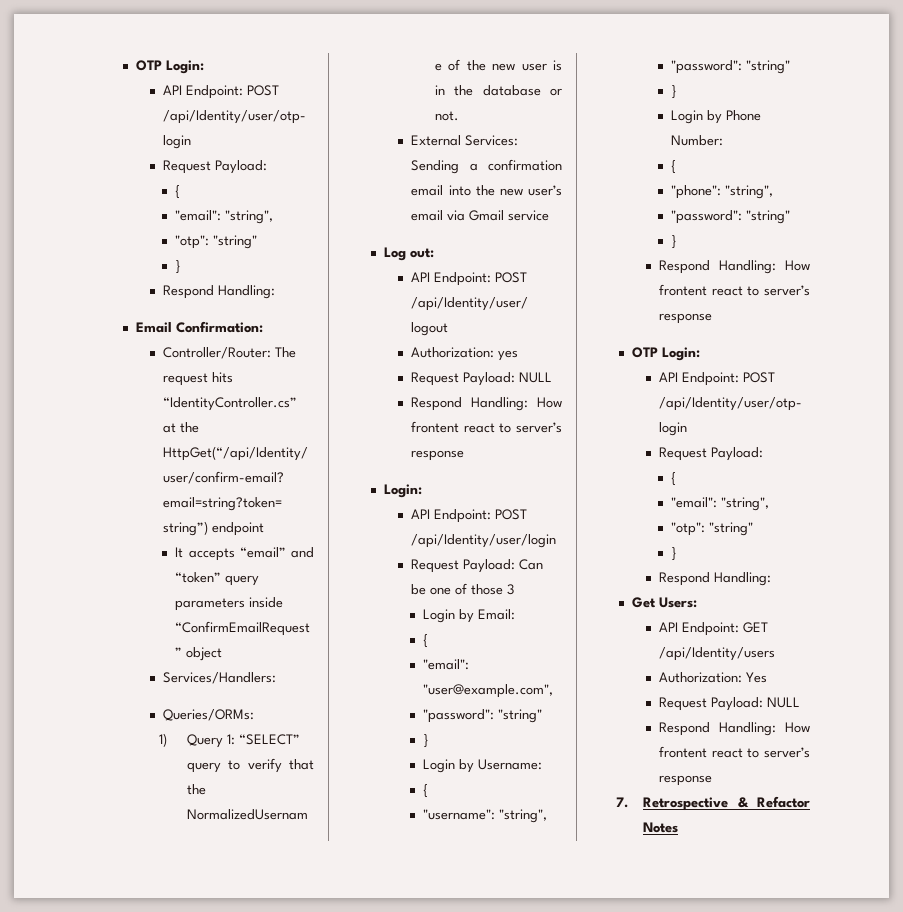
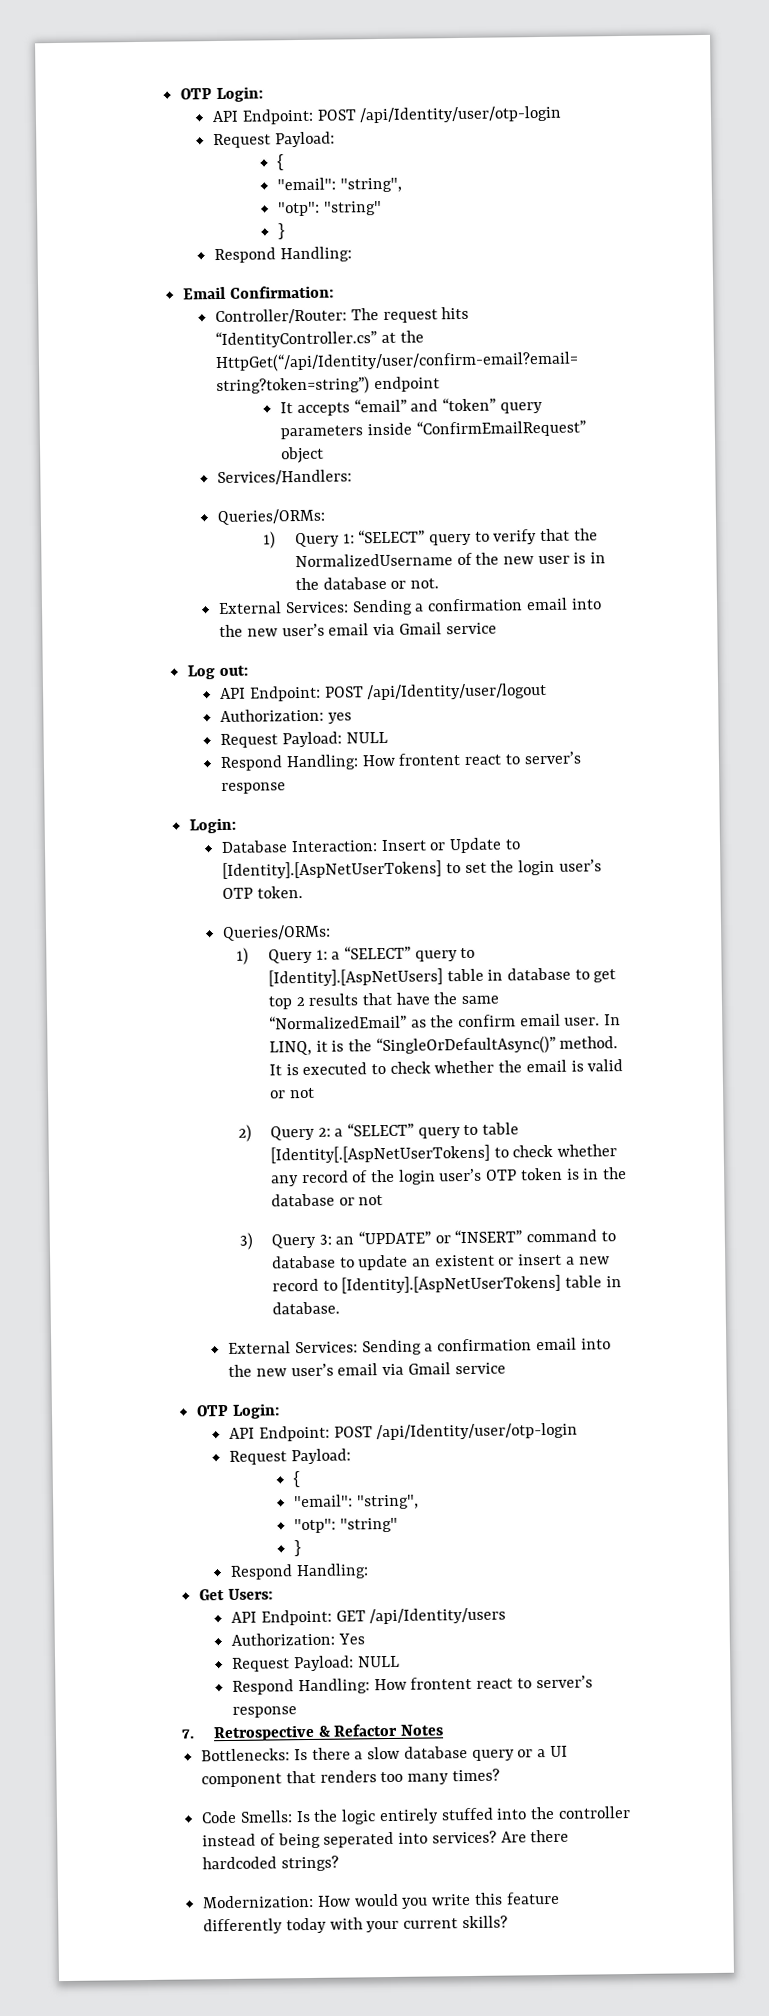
- API Endpoint: POST /api/Identity/user/login
- Request Payload: Can be one of those 3
- Login by Email:
- {
- "email": "user@example.com",
- "password": "string"
- }
- Login by Username:
- {
- "username": "string",
- "password": "string"
- }
- Login by Phone Number:
- {
- "phone": "string",
- "password": "string"
- }
- Respond Handling: How frontent react to server’s response
+ Database Interaction: Insert or Update to [Identity].[AspNetUserTokens] to set the login user’s OTP token.
+ Queries/ORMs:
+ 1) Query 1: a “SELECT” query to [Identity].[AspNetUsers] table in database to get top 2 results that have the same “NormalizedEmail” as the confirm email user. In LINQ, it is the “SingleOrDefaultAsync()” method. It is executed to check whether the email is valid or not
+ 2) Query 2: a “SELECT” query to table [Identity[.[AspNetUserTokens] to check whether any record of the login user’s OTP token is in the database or not
+ 3) Query 3: an “UPDATE” or “INSERT” command to database to update an existent or insert a new record to [Identity].[AspNetUserTokens] table in database.
+ External Services: Sending a confirmation email into the new user’s email via Gmail service
+ Bottlenecks: Is there a slow database query or a UI component that renders too many times?
+ Code Smells: Is the logic entirely stuffed into the controller instead of being seperated into services? Are there hardcoded strings?
+ Modernization: How would you write this feature differently today with your current skills?

